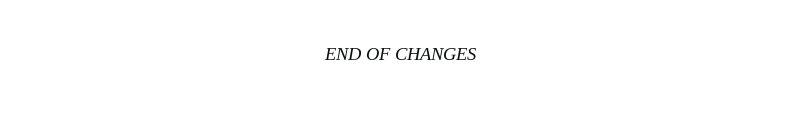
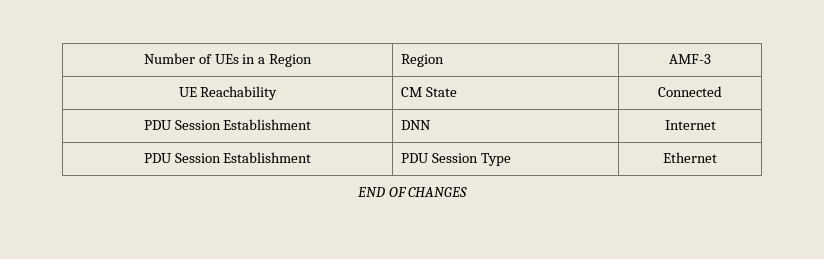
+ Number of UEs in a Region | Region | AMF-3
+ UE Reachability | CM State | Connected
+ PDU Session Establishment | DNN | Internet
+ PDU Session Establishment | PDU Session Type | Ethernet

